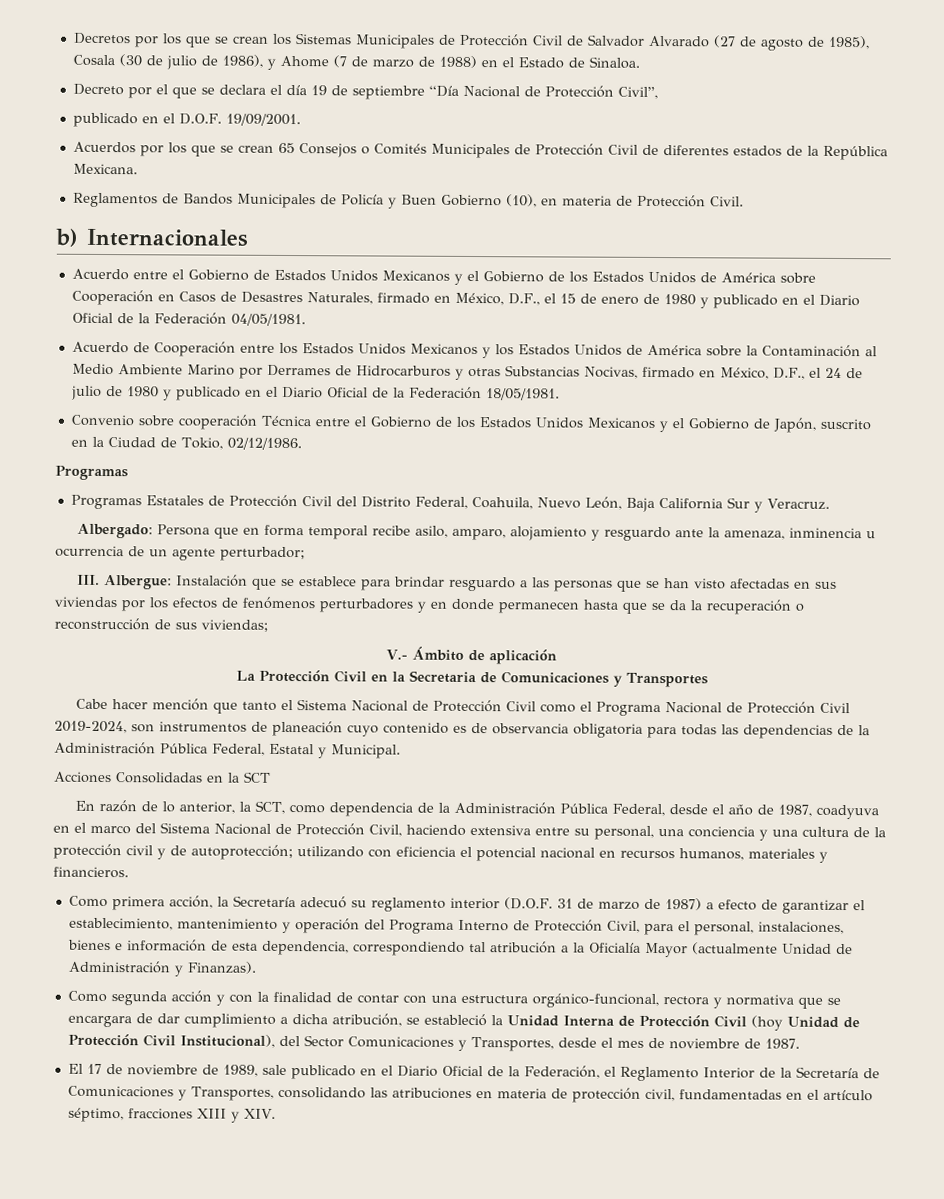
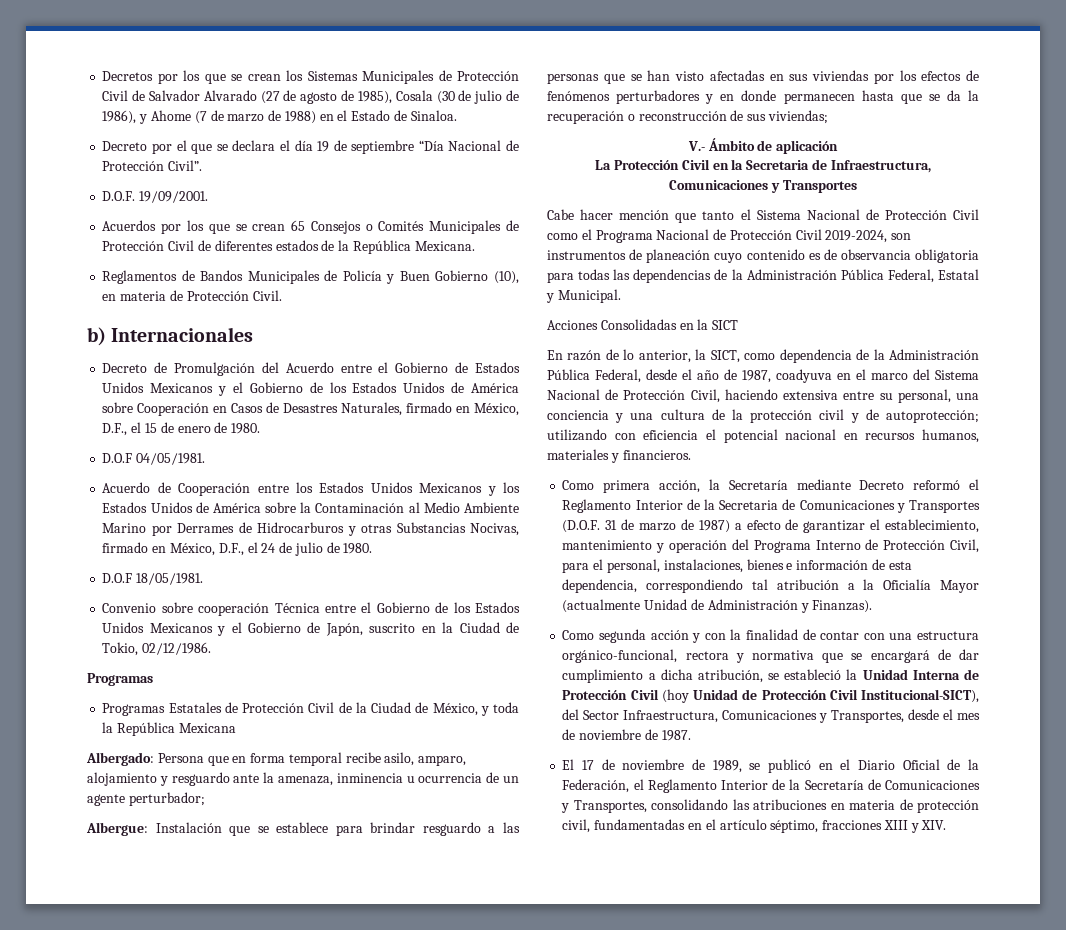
- Decreto por el que se declara el día 19 de septiembre “Día Nacional de Protección Civil”,
- publicado en el D.O.F. 19/09/2001.
+ Decreto por el que se declara el día 19 de septiembre “Día Nacional de Protección Civil”.
+ D.O.F. 19/09/2001.
- Acuerdo entre el Gobierno de Estados Unidos Mexicanos y el Gobierno de los Estados Unidos de América sobre Cooperación en Casos de Desastres Naturales, firmado en México, D.F., el 15 de enero de 1980 y publicado en el Diario Oficial de la Federación 04/05/1981.
+ Decreto de Promulgación del Acuerdo entre el Gobierno de Estados Unidos Mexicanos y el Gobierno de los Estados Unidos de América sobre Cooperación en Casos de Desastres Naturales, firmado en México, D.F., el 15 de enero de 1980.
+ D.O.F 04/05/1981.
- Acuerdo de Cooperación entre los Estados Unidos Mexicanos y los Estados Unidos de América sobre la Contaminación al Medio Ambiente Marino por Derrames de Hidrocarburos y otras Substancias Nocivas, firmado en México, D.F., el 24 de julio de 1980 y publicado en el Diario Oficial de la Federación 18/05/1981.
+ Acuerdo de Cooperación entre los Estados Unidos Mexicanos y los Estados Unidos de América sobre la Contaminación al Medio Ambiente Marino por Derrames de Hidrocarburos y otras Substancias Nocivas, firmado en México, D.F., el 24 de julio de 1980.
+ D.O.F 18/05/1981.
- Programas Estatales de Protección Civil del Distrito Federal, Coahuila, Nuevo León, Baja California Sur y Veracruz.
+ Programas Estatales de Protección Civil de la Ciudad de México, y toda la República Mexicana
- III. Albergue: Instalación que se establece para brindar resguardo a las personas que se han visto afectadas en sus viviendas por los efectos de fenómenos perturbadores y en donde permanecen hasta que se da la recuperación o reconstrucción de sus viviendas;
+ Albergue: Instalación que se establece para brindar resguardo a las personas que se han visto afectadas en sus viviendas por los efectos de fenómenos perturbadores y en donde permanecen hasta que se da la recuperación o reconstrucción de sus viviendas;
- La Protección Civil en la Secretaria de Comunicaciones y Transportes
+ La Protección Civil en la Secretaria de Infraestructura, Comunicaciones y Transportes
- Acciones Consolidadas en la SCT
+ Acciones Consolidadas en la SICT
- En razón de lo anterior, la SCT, como dependencia de la Administración Pública Federal, desde el año de 1987, coadyuva en el marco del Sistema Nacional de Protección Civil, haciendo extensiva entre su personal, una conciencia y una cultura de la protección civil y de autoprotección; utilizando con eficiencia el potencial nacional en recursos humanos, materiales y financieros.
+ En razón de lo anterior, la SICT, como dependencia de la Administración Pública Federal, desde el año de 1987, coadyuva en el marco del Sistema Nacional de Protección Civil, haciendo extensiva entre su personal, una conciencia y una cultura de la protección civil y de autoprotección; utilizando con eficiencia el potencial nacional en recursos humanos, materiales y financieros.
- Como primera acción, la Secretaría adecuó su reglamento interior (D.O.F. 31 de marzo de 1987) a efecto de garantizar el establecimiento, mantenimiento y operación del Programa Interno de Protección Civil, para el personal, instalaciones, bienes e información de esta dependencia, correspondiendo tal atribución a la Oficialía Mayor (actualmente Unidad de Administración y Finanzas).
+ Como primera acción, la Secretaría mediante Decreto reformó el Reglamento Interior de la Secretaria de Comunicaciones y Transportes (D.O.F. 31 de marzo de 1987) a efecto de garantizar el establecimiento, mantenimiento y operación del Programa Interno de Protección Civil, para el personal, instalaciones, bienes e información de esta dependencia, correspondiendo tal atribución a la Oficialía Mayor (actualmente Unidad de Administración y Finanzas).
- Como segunda acción y con la finalidad de contar con una estructura orgánico-funcional, rectora y normativa que se encargara de dar cumplimiento a dicha atribución, se estableció la Unidad Interna de Protección Civil (hoy Unidad de Protección Civil Institucional), del Sector Comunicaciones y Transportes, desde el mes de noviembre de 1987.
+ Como segunda acción y con la finalidad de contar con una estructura orgánico-funcional, rectora y normativa que se encargará de dar cumplimiento a dicha atribución, se estableció la Unidad Interna de Protección Civil (hoy Unidad de Protección Civil Institucional-SICT), del Sector Infraestructura, Comunicaciones y Transportes, desde el mes de noviembre de 1987.
- El 17 de noviembre de 1989, sale publicado en el Diario Oficial de la Federación, el Reglamento Interior de la Secretaría de Comunicaciones y Transportes, consolidando las atribuciones en materia de protección civil, fundamentadas en el artículo séptimo, fracciones XIII y XIV.
+ El 17 de noviembre de 1989, se publicó en el Diario Oficial de la Federación, el Reglamento Interior de la Secretaría de Comunicaciones y Transportes, consolidando las atribuciones en materia de protección civil, fundamentadas en el artículo séptimo, fracciones XIII y XIV.

